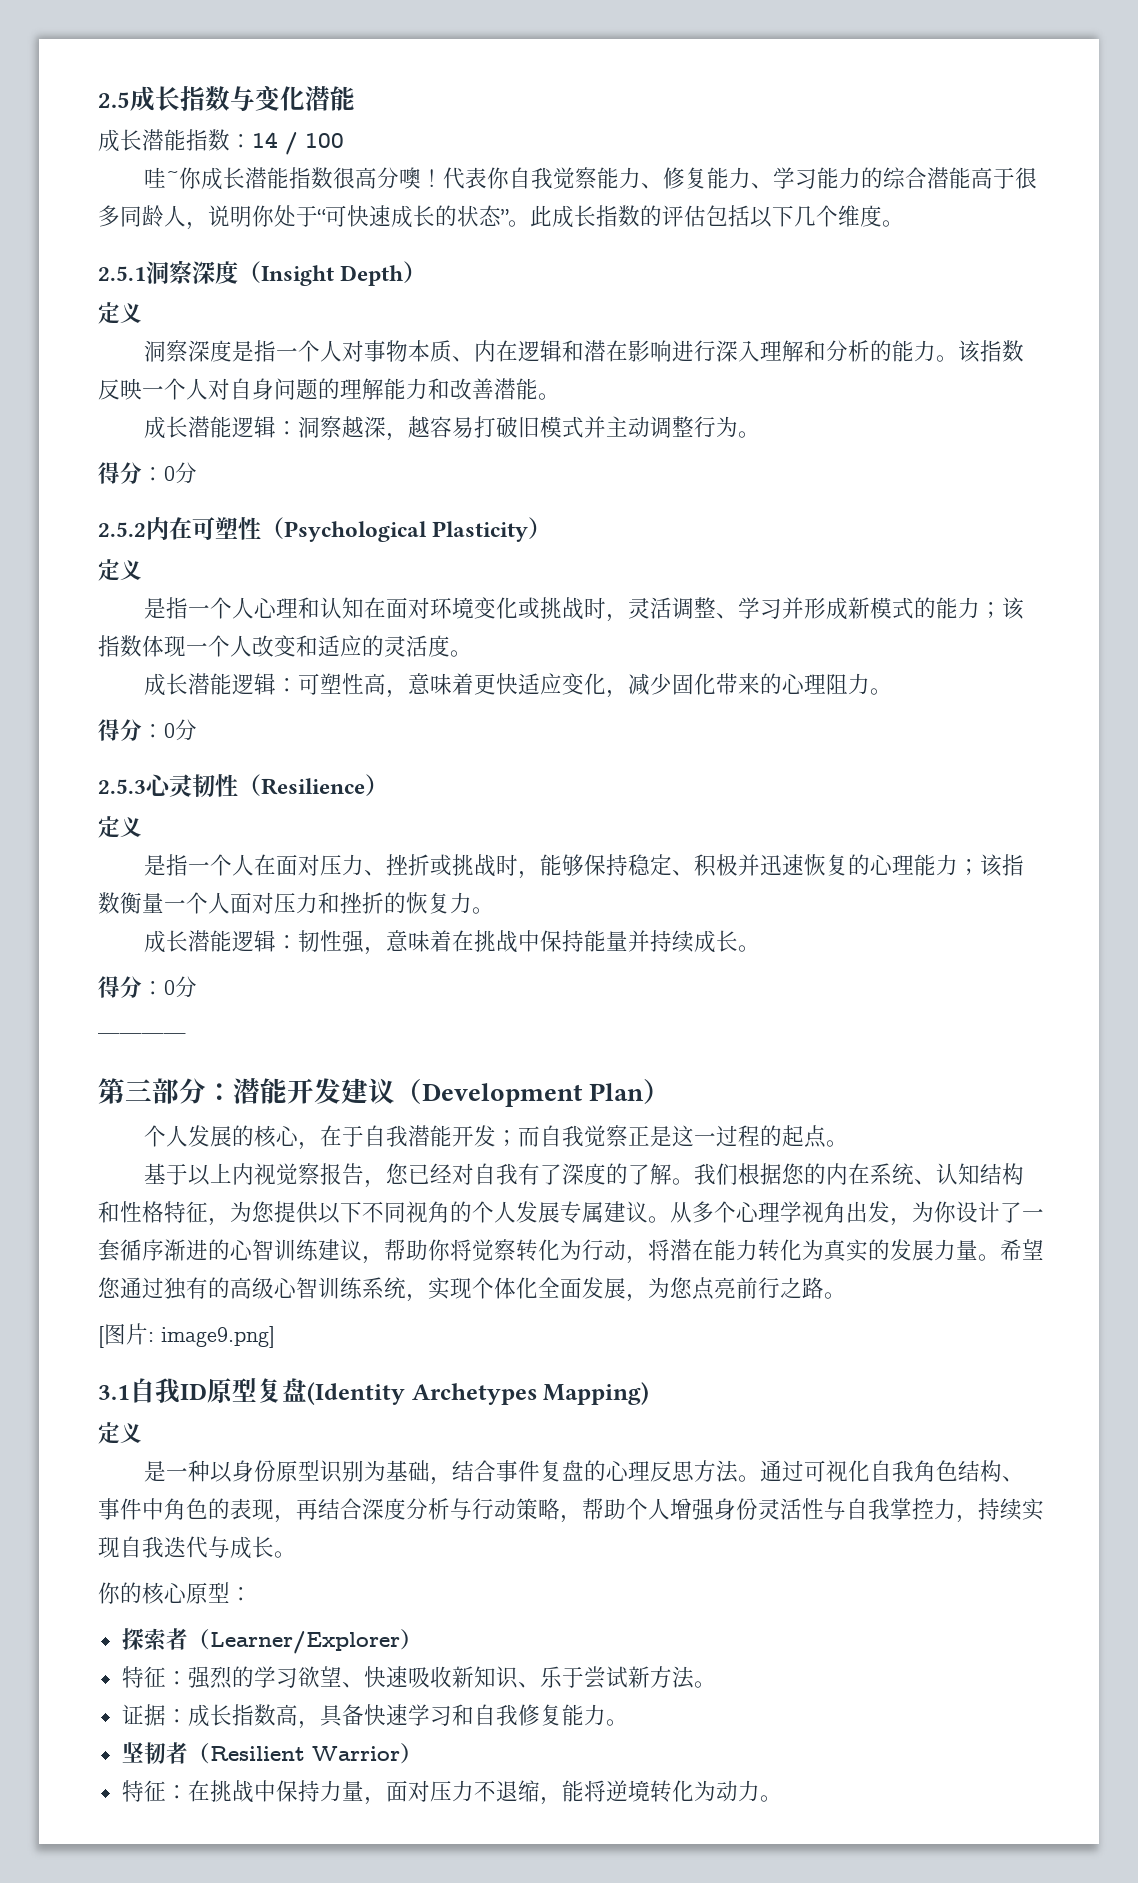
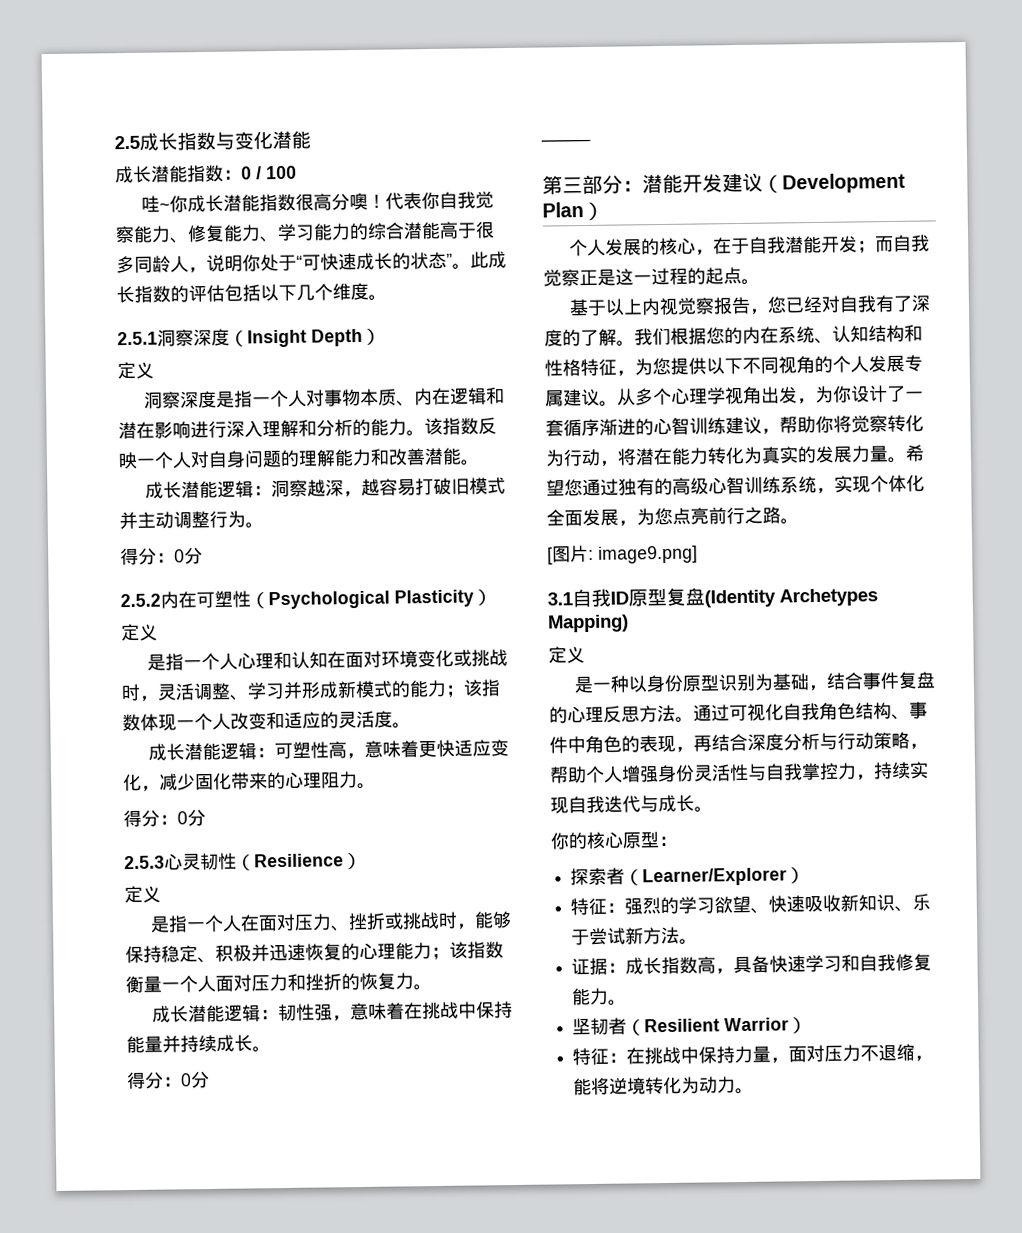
- 成长潜能指数：14 / 100
+ 成长潜能指数：0 / 100

